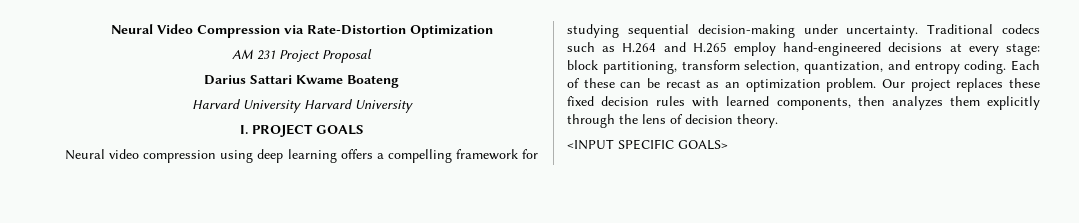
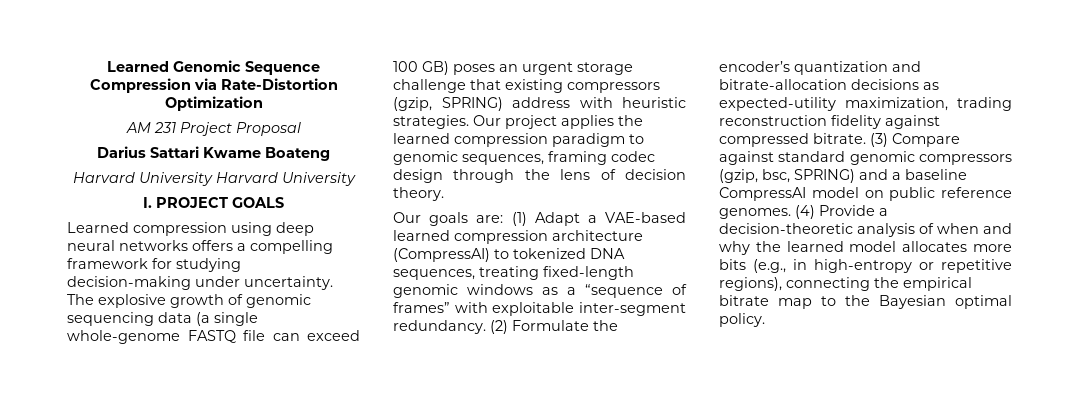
- Neural Video Compression via Rate-Distortion Optimization
+ Learned Genomic Sequence Compression via Rate-Distortion Optimization
- Neural video compression using deep learning offers a compelling framework for studying sequential decision-making under uncertainty.
+ Learned compression using deep neural networks offers a compelling framework for studying decision-making under uncertainty.
- Traditional codecs such as H.264 and H.265 employ hand-engineered decisions at every stage: block partitioning, transform selection, quantization, and entropy coding. Each of these can be recast as an optimization problem. Our project replaces these fixed decision rules with learned components, then analyzes them explicitly through the lens of decision theory.
+ The explosive growth of genomic sequencing data (a single whole-genome FASTQ file can exceed 100 GB) poses an urgent storage challenge that existing compressors (gzip, SPRING) address with heuristic strategies. Our project applies the learned compression paradigm to genomic sequences, framing codec design through the lens of decision theory.
- <INPUT SPECIFIC GOALS>
+ Our goals are: (1) Adapt a VAE-based learned compression architecture (CompressAI) to tokenized DNA sequences, treating fixed-length genomic windows as a “sequence of frames” with exploitable inter-segment redundancy. (2) Formulate the encoder’s quantization and bitrate-allocation decisions as expected-utility maximization, trading reconstruction fidelity against compressed bitrate. (3) Compare against standard genomic compressors (gzip, bsc, SPRING) and a baseline CompressAI model on public reference genomes. (4) Provide a decision-theoretic analysis of when and why the learned model allocates more bits (e.g., in high-entropy or repetitive regions), connecting the empirical bitrate map to the Bayesian optimal policy.

